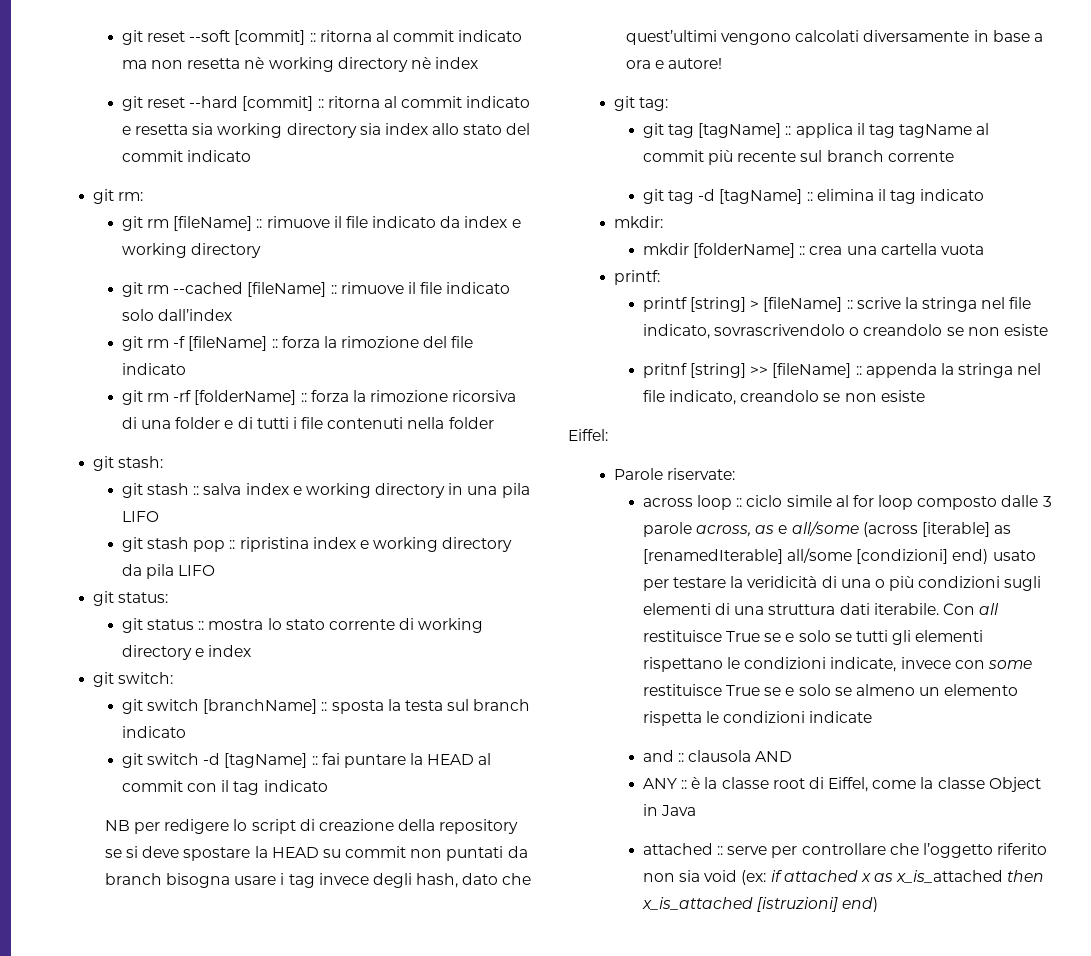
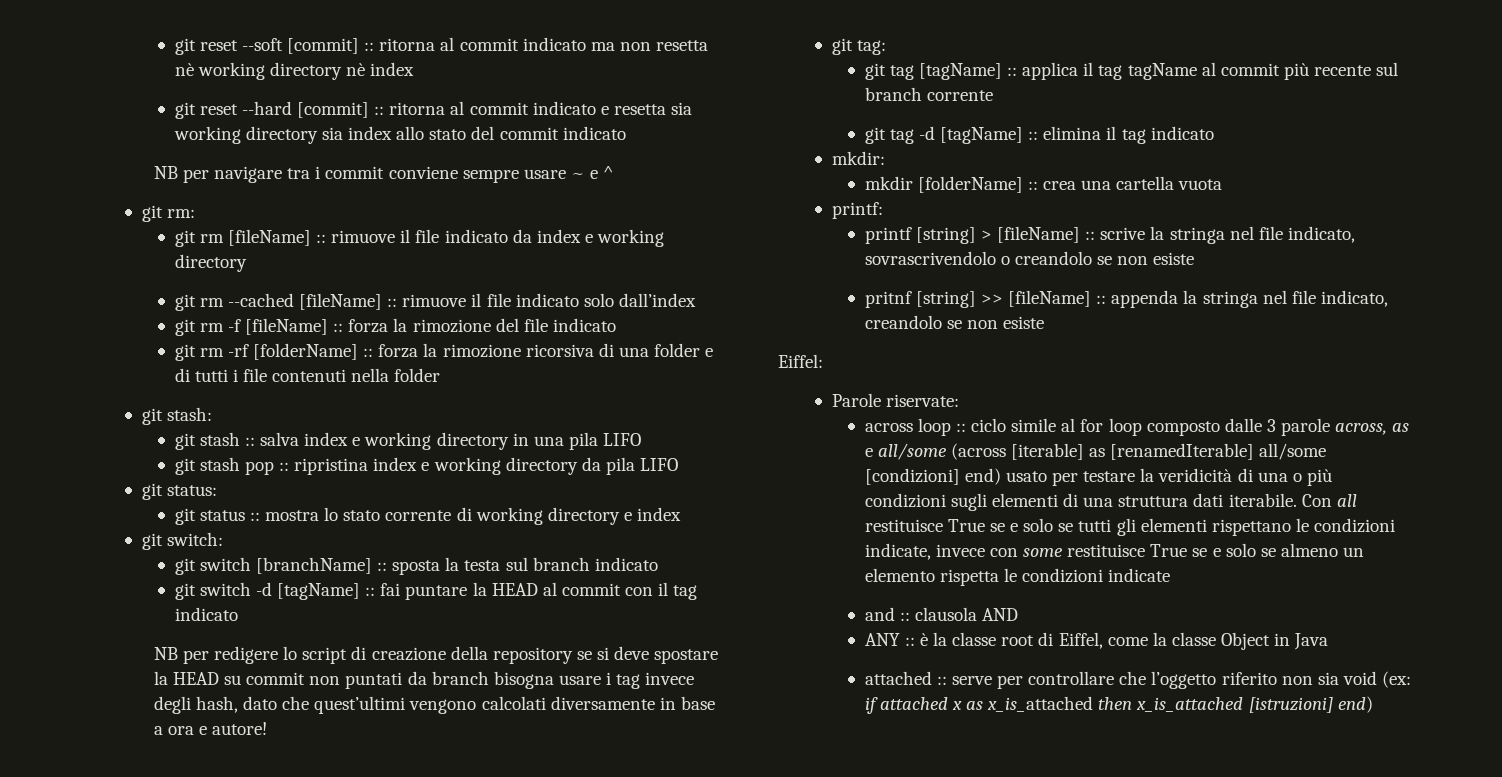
+ NB per navigare tra i commit conviene sempre usare ~ e ^

